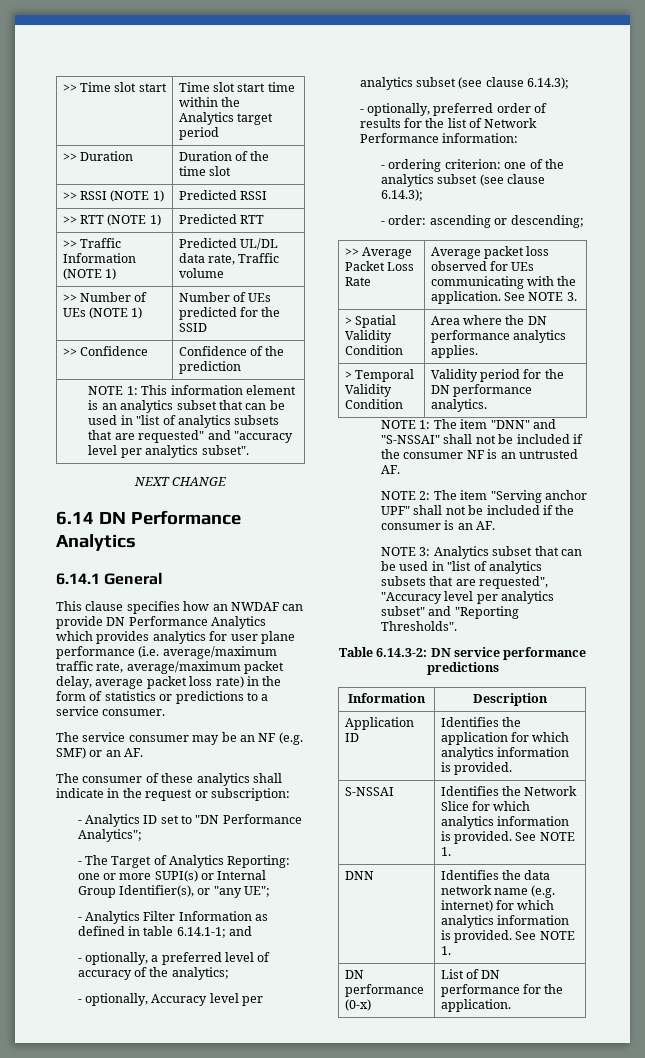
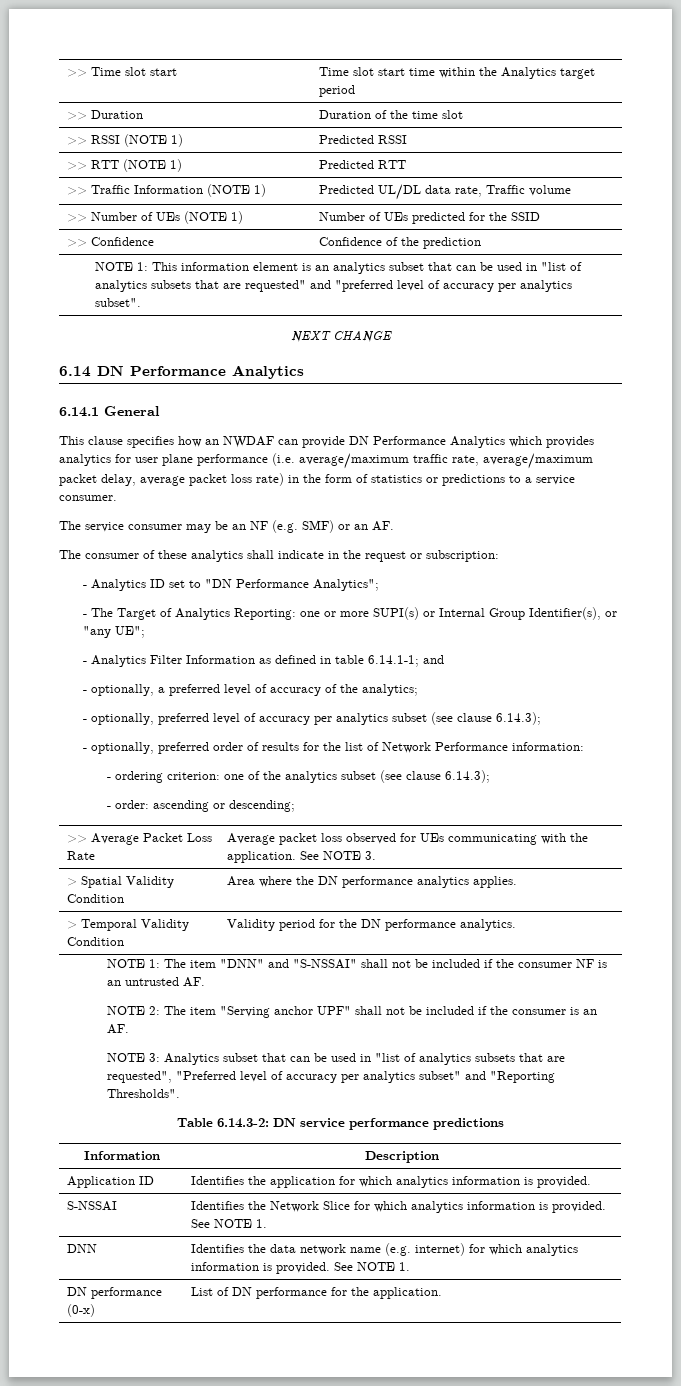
- NOTE 1: This information element is an analytics subset that can be used in "list of analytics subsets that are requested" and "accuracy level per analytics subset".
+ NOTE 1: This information element is an analytics subset that can be used in "list of analytics subsets that are requested" and "preferred level of accuracy per analytics subset".
- - optionally, Accuracy level per analytics subset (see clause 6.14.3);
+ - optionally, preferred level of accuracy per analytics subset (see clause 6.14.3);
- NOTE 3: Analytics subset that can be used in "list of analytics subsets that are requested", "Accuracy level per analytics subset" and "Reporting Thresholds".
+ NOTE 3: Analytics subset that can be used in "list of analytics subsets that are requested", "Preferred level of accuracy per analytics subset" and "Reporting Thresholds".

